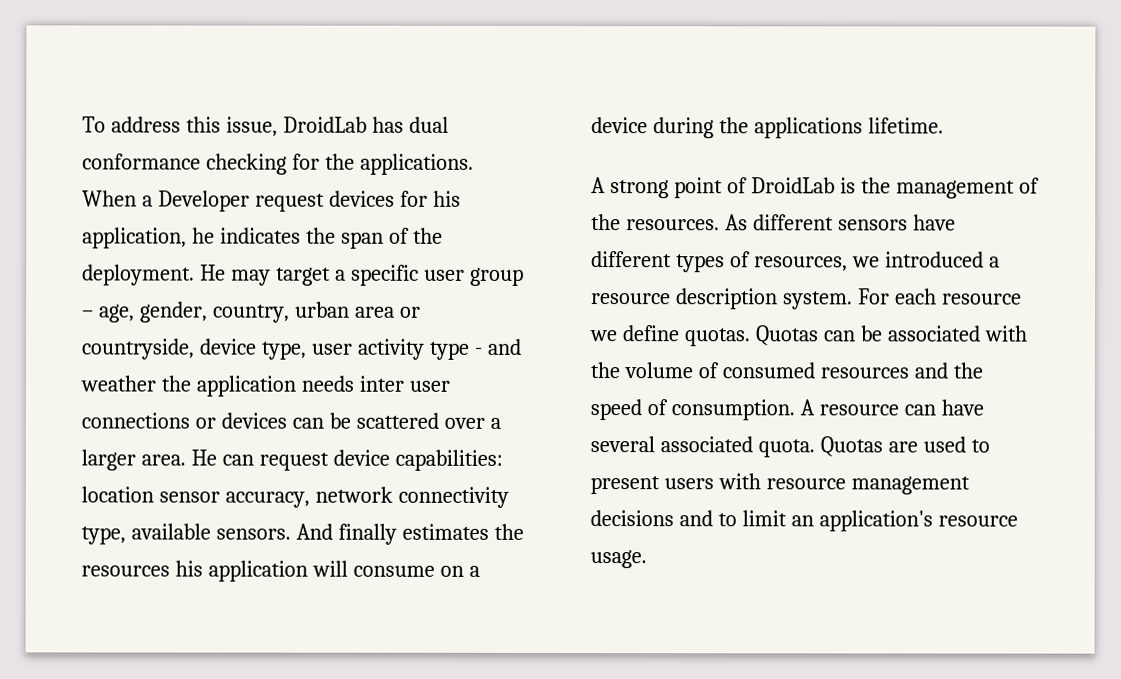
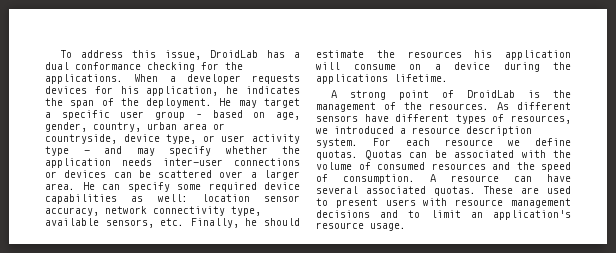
- To address this issue, DroidLab has dual conformance checking for the applications.
+ To address this issue, DroidLab has a dual conformance checking for the applications.
- When a Developer request devices for his application, he indicates the span of the deployment.
+ When a developer requests devices for his application, he indicates the span of the deployment.
- He may target a specific user group – age, gender, country, urban area or countryside, device type, user activity type - and weather the application needs inter user connections or devices can be scattered over a larger area.
+ He may target a specific user group – based on age, gender, country, urban area or countryside, device type, or user activity type - and may specify whether the application needs inter-user connections or devices can be scattered over a larger area.
- He can request device capabilities: location sensor accuracy, network connectivity type, available sensors. And finally estimates the resources his application will consume on a device during the applications lifetime.
+ He can specify some required device capabilities as well: location sensor accuracy, network connectivity type, available sensors, etc. Finally, he should estimate the resources his application will consume on a device during the applications lifetime.
- A resource can have several associated quota. Quotas are used to present users with resource management decisions and to limit an application's resource usage.
+ A resource can have several associated quotas. These are used to present users with resource management decisions and to limit an application's resource usage.

